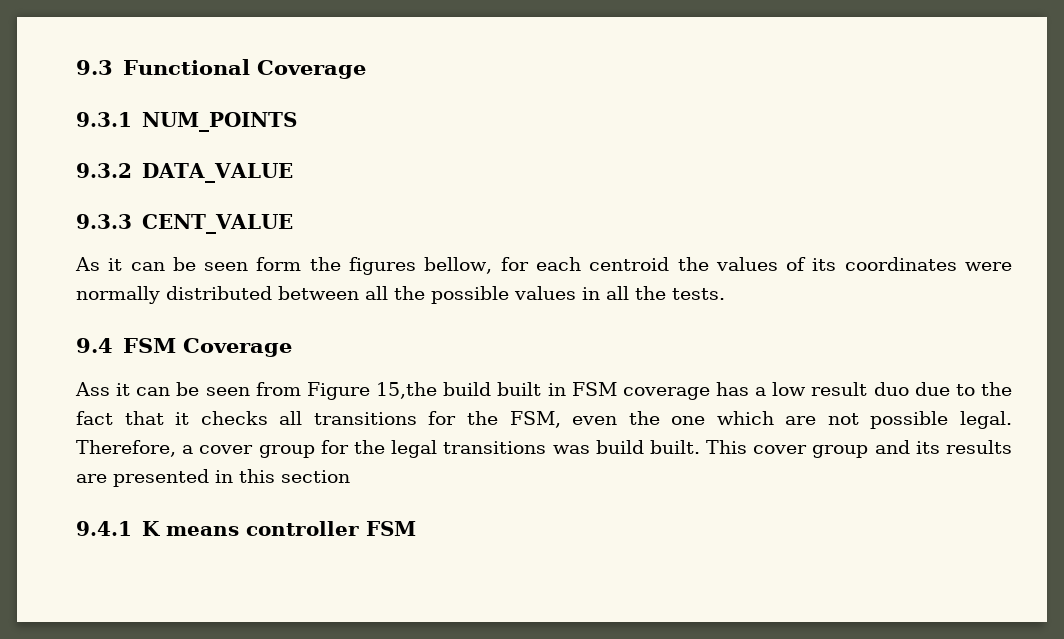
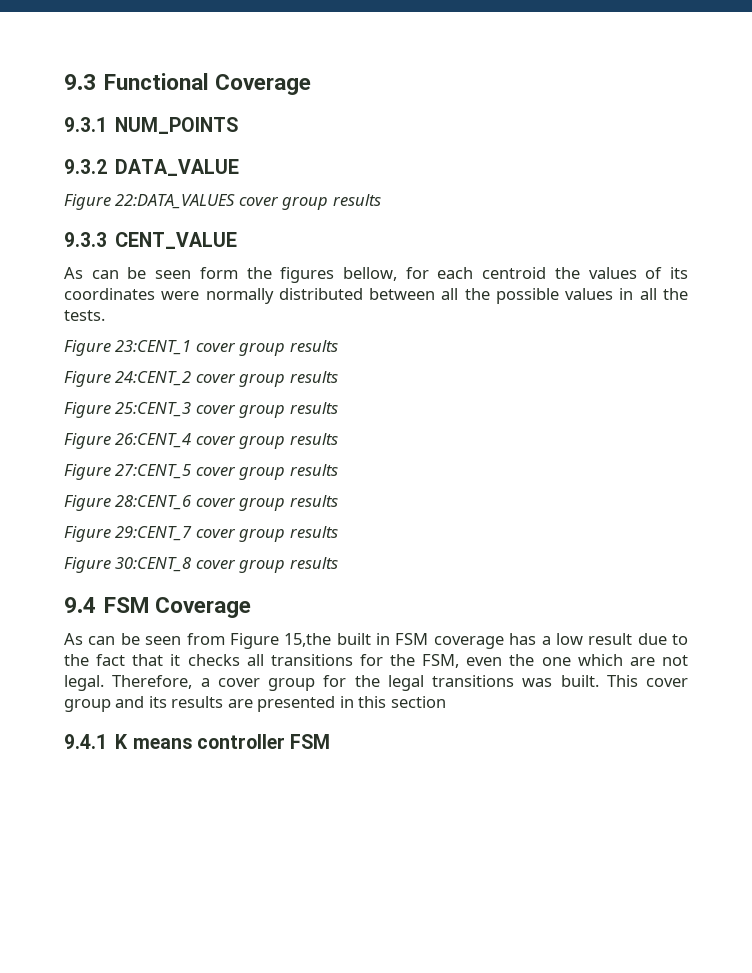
+ Figure 22:DATA_VALUES cover group results
- As it can be seen form the figures bellow, for each centroid the values of its coordinates were normally distributed between all the possible values in all the tests.
+ As can be seen form the figures bellow, for each centroid the values of its coordinates were normally distributed between all the possible values in all the tests.
+ Figure 23:CENT_1 cover group results
+ Figure 24:CENT_2 cover group results
+ Figure 25:CENT_3 cover group results
+ Figure 26:CENT_4 cover group results
+ Figure 27:CENT_5 cover group results
+ Figure 28:CENT_6 cover group results
+ Figure 29:CENT_7 cover group results
+ Figure 30:CENT_8 cover group results
- Ass it can be seen from Figure 15,the build built in FSM coverage has a low result duo due to the fact that it checks all transitions for the FSM, even the one which are not possible legal.
+ As can be seen from Figure 15,the built in FSM coverage has a low result due to the fact that it checks all transitions for the FSM, even the one which are not legal.
- Therefore, a cover group for the legal transitions was build built.
+ Therefore, a cover group for the legal transitions was built.

